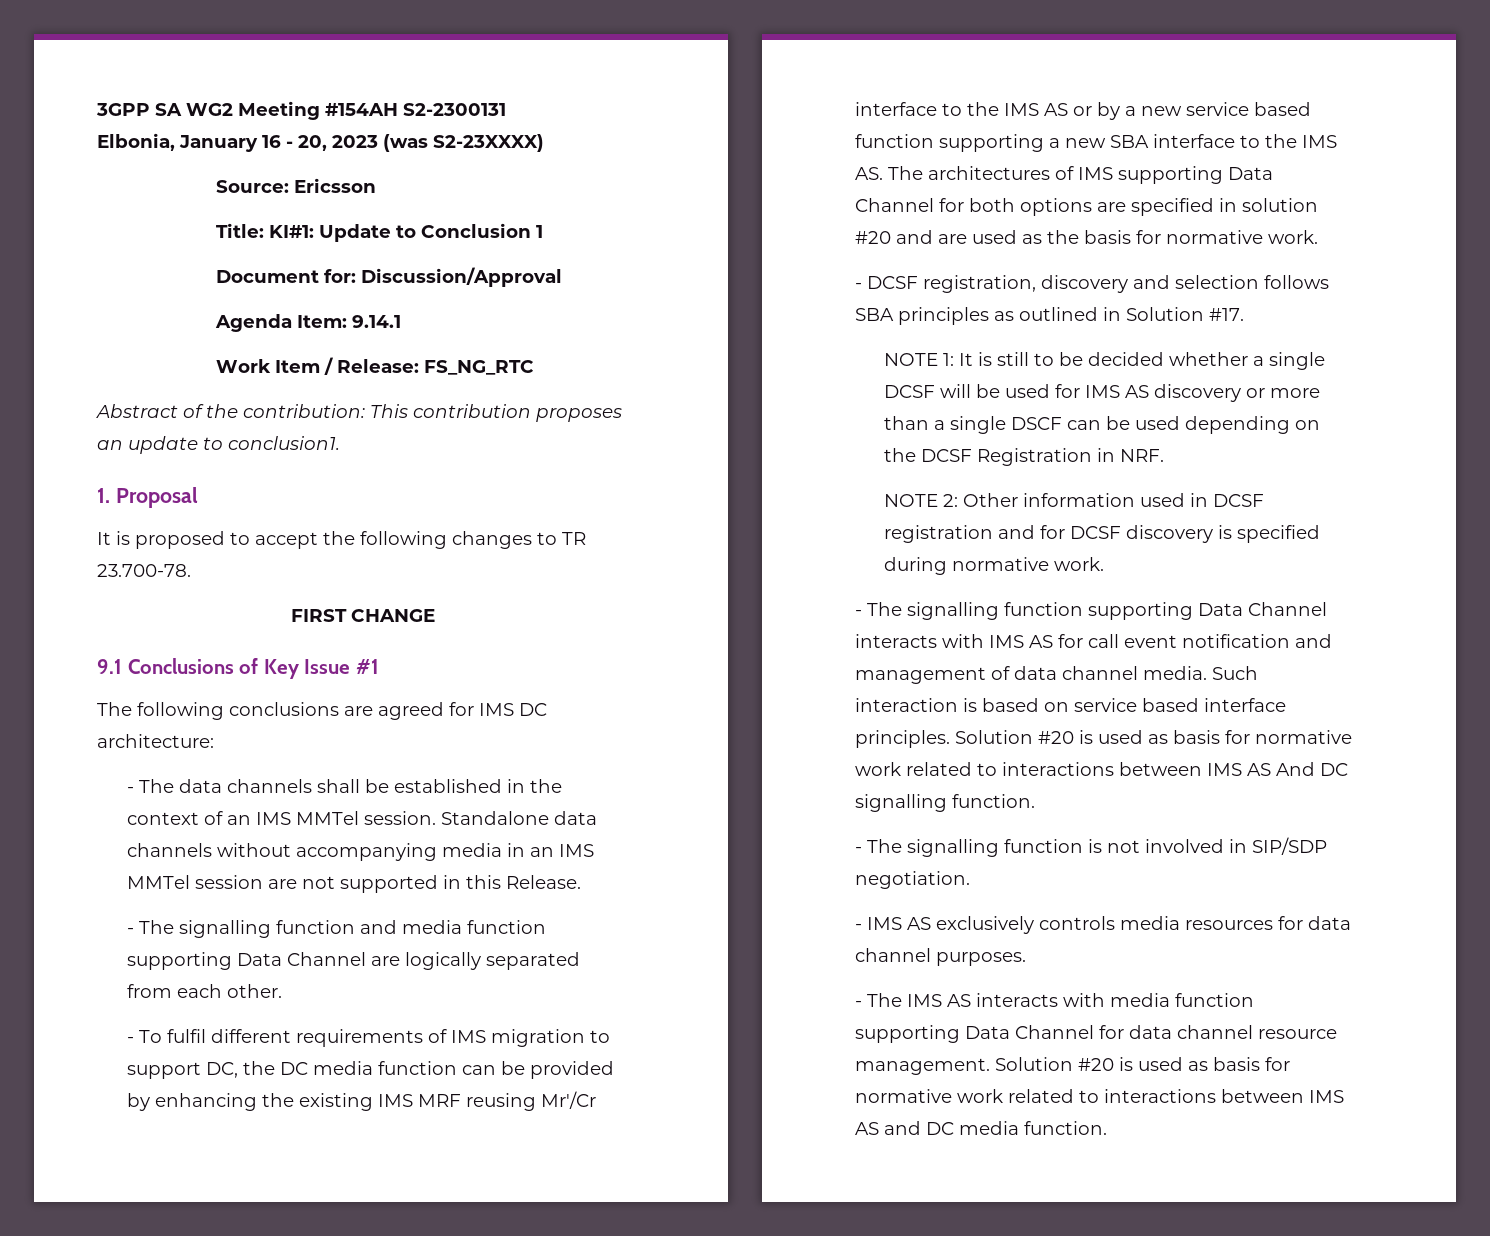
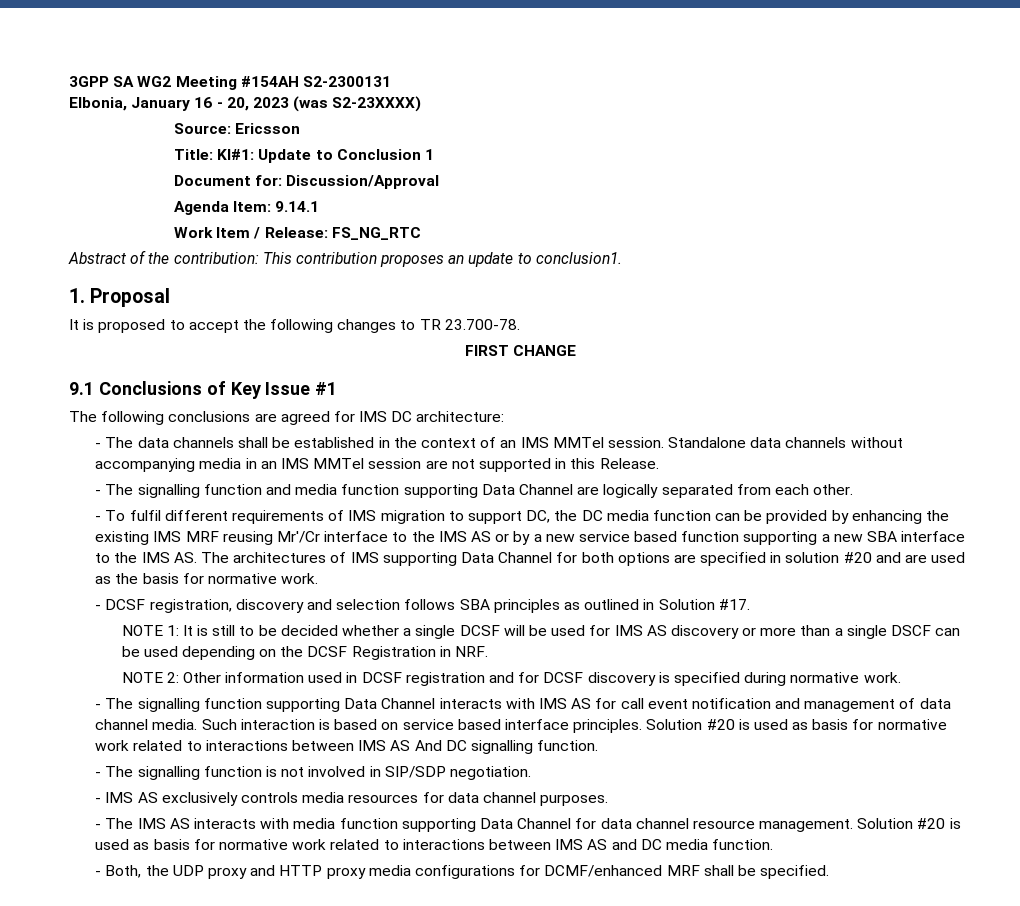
+ - Both, the UDP proxy and HTTP proxy media configurations for DCMF/enhanced MRF shall be specified.

